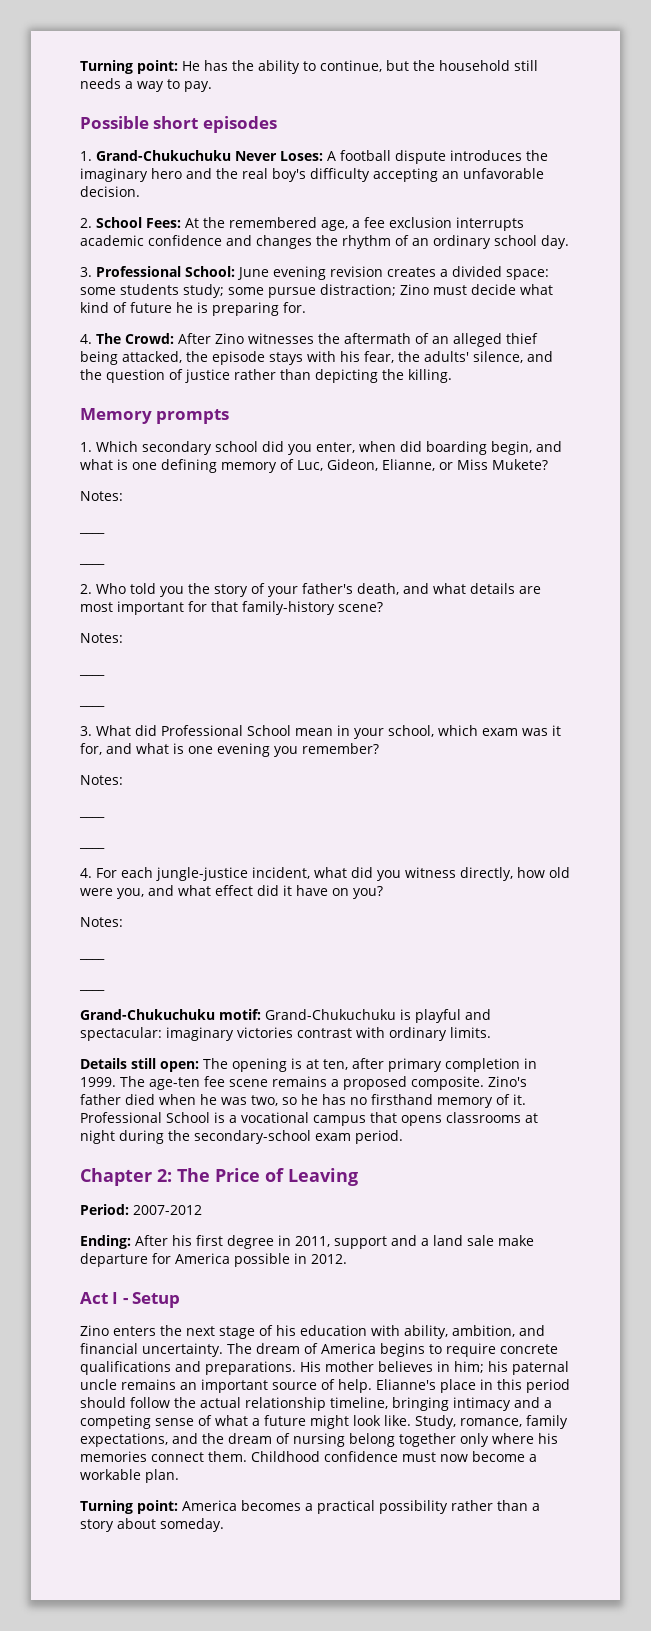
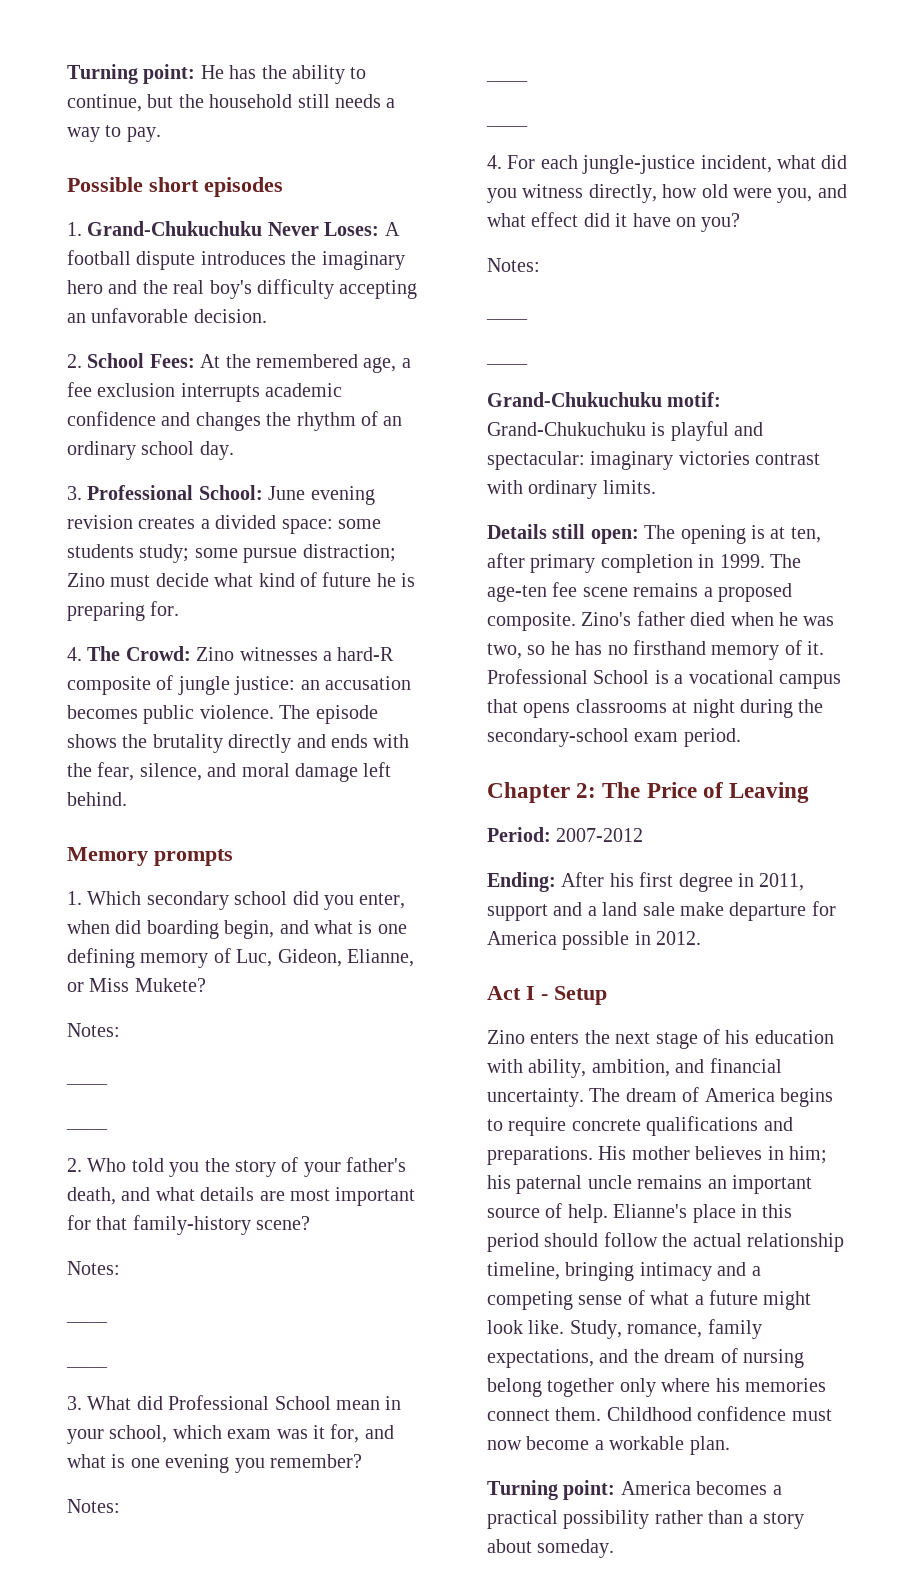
- 4. The Crowd: After Zino witnesses the aftermath of an alleged thief being attacked, the episode stays with his fear, the adults' silence, and the question of justice rather than depicting the killing.
+ 4. The Crowd: Zino witnesses a hard-R composite of jungle justice: an accusation becomes public violence. The episode shows the brutality directly and ends with the fear, silence, and moral damage left behind.

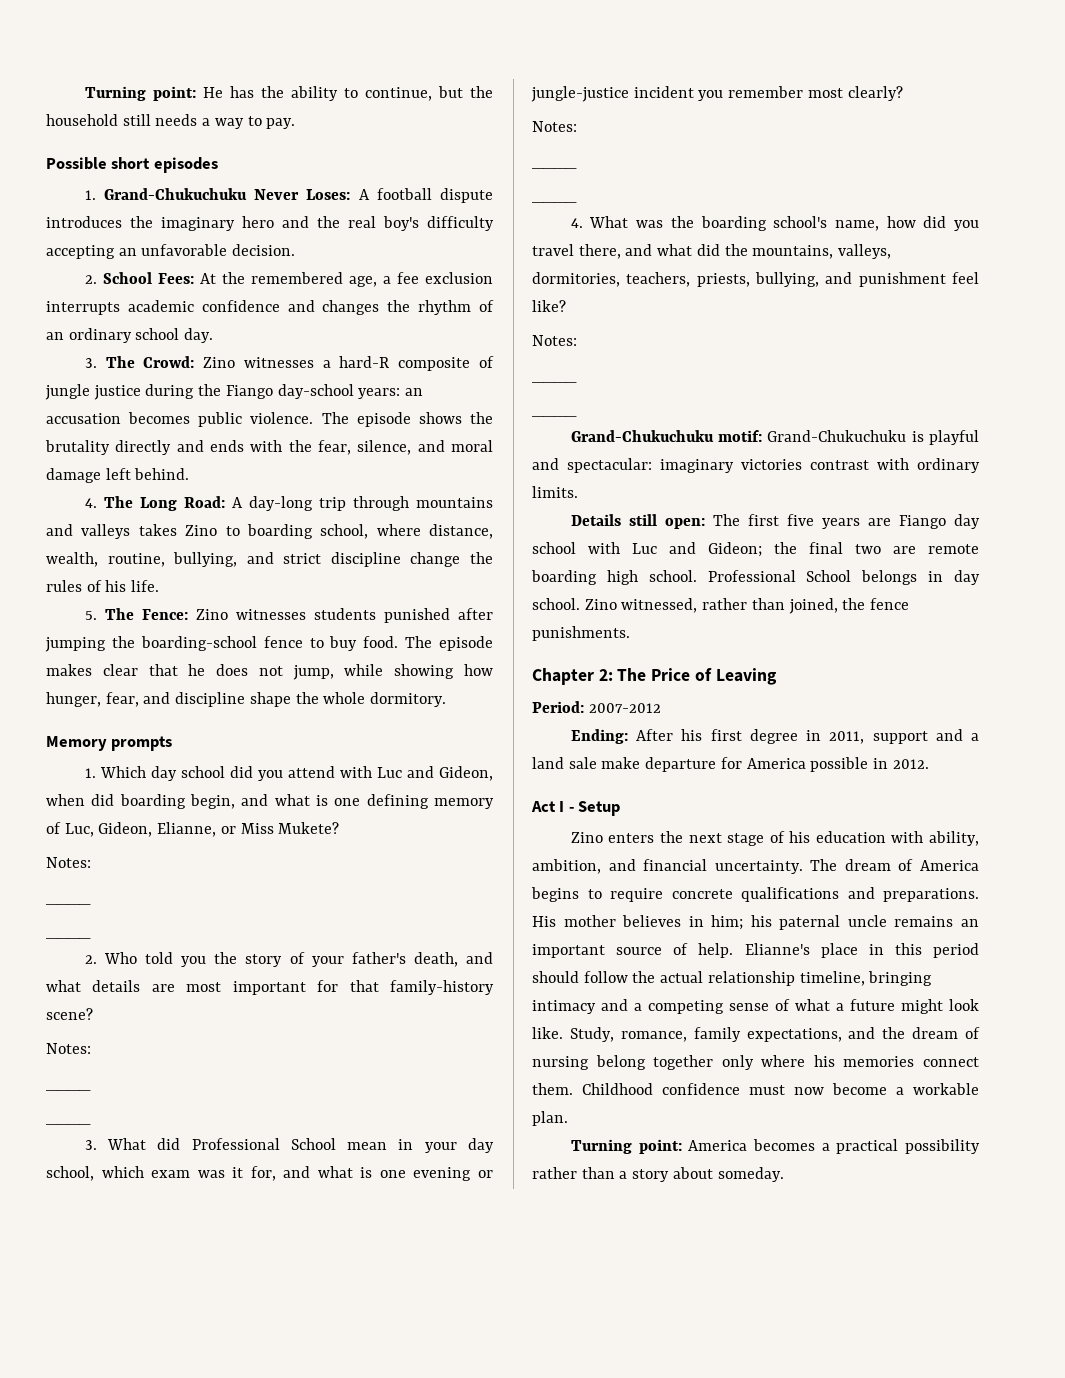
- 3. Professional School: June evening revision creates a divided space: some students study; some pursue distraction; Zino must decide what kind of future he is preparing for.
- 4. The Crowd: Zino witnesses a hard-R composite of jungle justice: an accusation becomes public violence.
+ 3. The Crowd: Zino witnesses a hard-R composite of jungle justice during the Fiango day-school years: an accusation becomes public violence.
+ 4. The Long Road: A day-long trip through mountains and valleys takes Zino to boarding school, where distance, wealth, routine, bullying, and strict discipline change the rules of his life.
+ 5. The Fence: Zino witnesses students punished after jumping the boarding-school fence to buy food. The episode makes clear that he does not jump, while showing how hunger, fear, and discipline shape the whole dormitory.
- 1. Which secondary school did you enter, when did boarding begin, and what is one defining memory of Luc, Gideon, Elianne, or Miss Mukete?
+ 1. Which day school did you attend with Luc and Gideon, when did boarding begin, and what is one defining memory of Luc, Gideon, Elianne, or Miss Mukete?
- 3. What did Professional School mean in your school, which exam was it for, and what is one evening you remember?
+ 3. What did Professional School mean in your day school, which exam was it for, and what is one evening or jungle-justice incident you remember most clearly?
  Notes:
  ____
  ____
- 4. For each jungle-justice incident, what did you witness directly, how old were you, and what effect did it have on you?
+ 4. What was the boarding school's name, how did you travel there, and what did the mountains, valleys, dormitories, teachers, priests, bullying, and punishment feel like?
- Details still open: The opening is at ten, after primary completion in 1999. The age-ten fee scene remains a proposed composite. Zino's father died when he was two, so he has no firsthand memory of it. Professional School is a vocational campus that opens classrooms at night during the secondary-school exam period.
+ Details still open: The first five years are Fiango day school with Luc and Gideon; the final two are remote boarding high school. Professional School belongs in day school. Zino witnessed, rather than joined, the fence punishments.

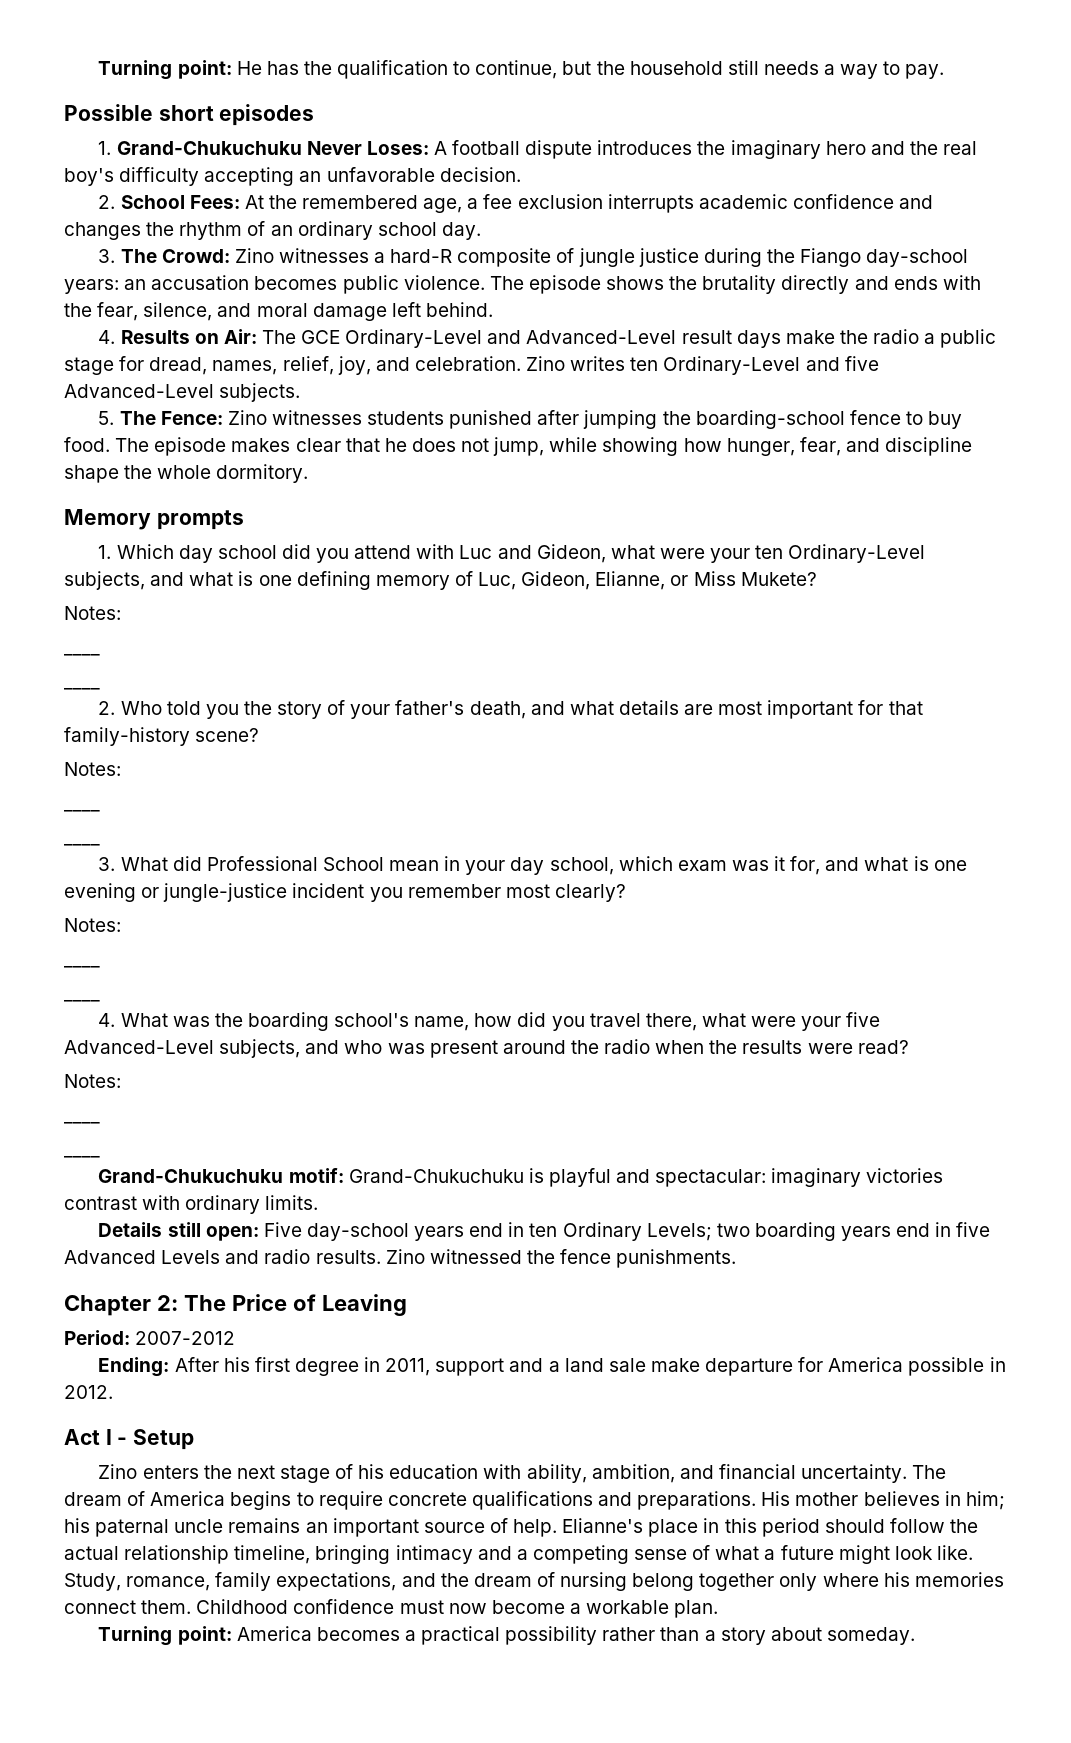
- Turning point: He has the ability to continue, but the household still needs a way to pay.
+ Turning point: He has the qualification to continue, but the household still needs a way to pay.
- 4. The Long Road: A day-long trip through mountains and valleys takes Zino to boarding school, where distance, wealth, routine, bullying, and strict discipline change the rules of his life.
+ 4. Results on Air: The GCE Ordinary-Level and Advanced-Level result days make the radio a public stage for dread, names, relief, joy, and celebration. Zino writes ten Ordinary-Level and five Advanced-Level subjects.
- 1. Which day school did you attend with Luc and Gideon, when did boarding begin, and what is one defining memory of Luc, Gideon, Elianne, or Miss Mukete?
+ 1. Which day school did you attend with Luc and Gideon, what were your ten Ordinary-Level subjects, and what is one defining memory of Luc, Gideon, Elianne, or Miss Mukete?
- 4. What was the boarding school's name, how did you travel there, and what did the mountains, valleys, dormitories, teachers, priests, bullying, and punishment feel like?
+ 4. What was the boarding school's name, how did you travel there, what were your five Advanced-Level subjects, and who was present around the radio when the results were read?
- Details still open: The first five years are Fiango day school with Luc and Gideon; the final two are remote boarding high school. Professional School belongs in day school. Zino witnessed, rather than joined, the fence punishments.
+ Details still open: Five day-school years end in ten Ordinary Levels; two boarding years end in five Advanced Levels and radio results. Zino witnessed the fence punishments.

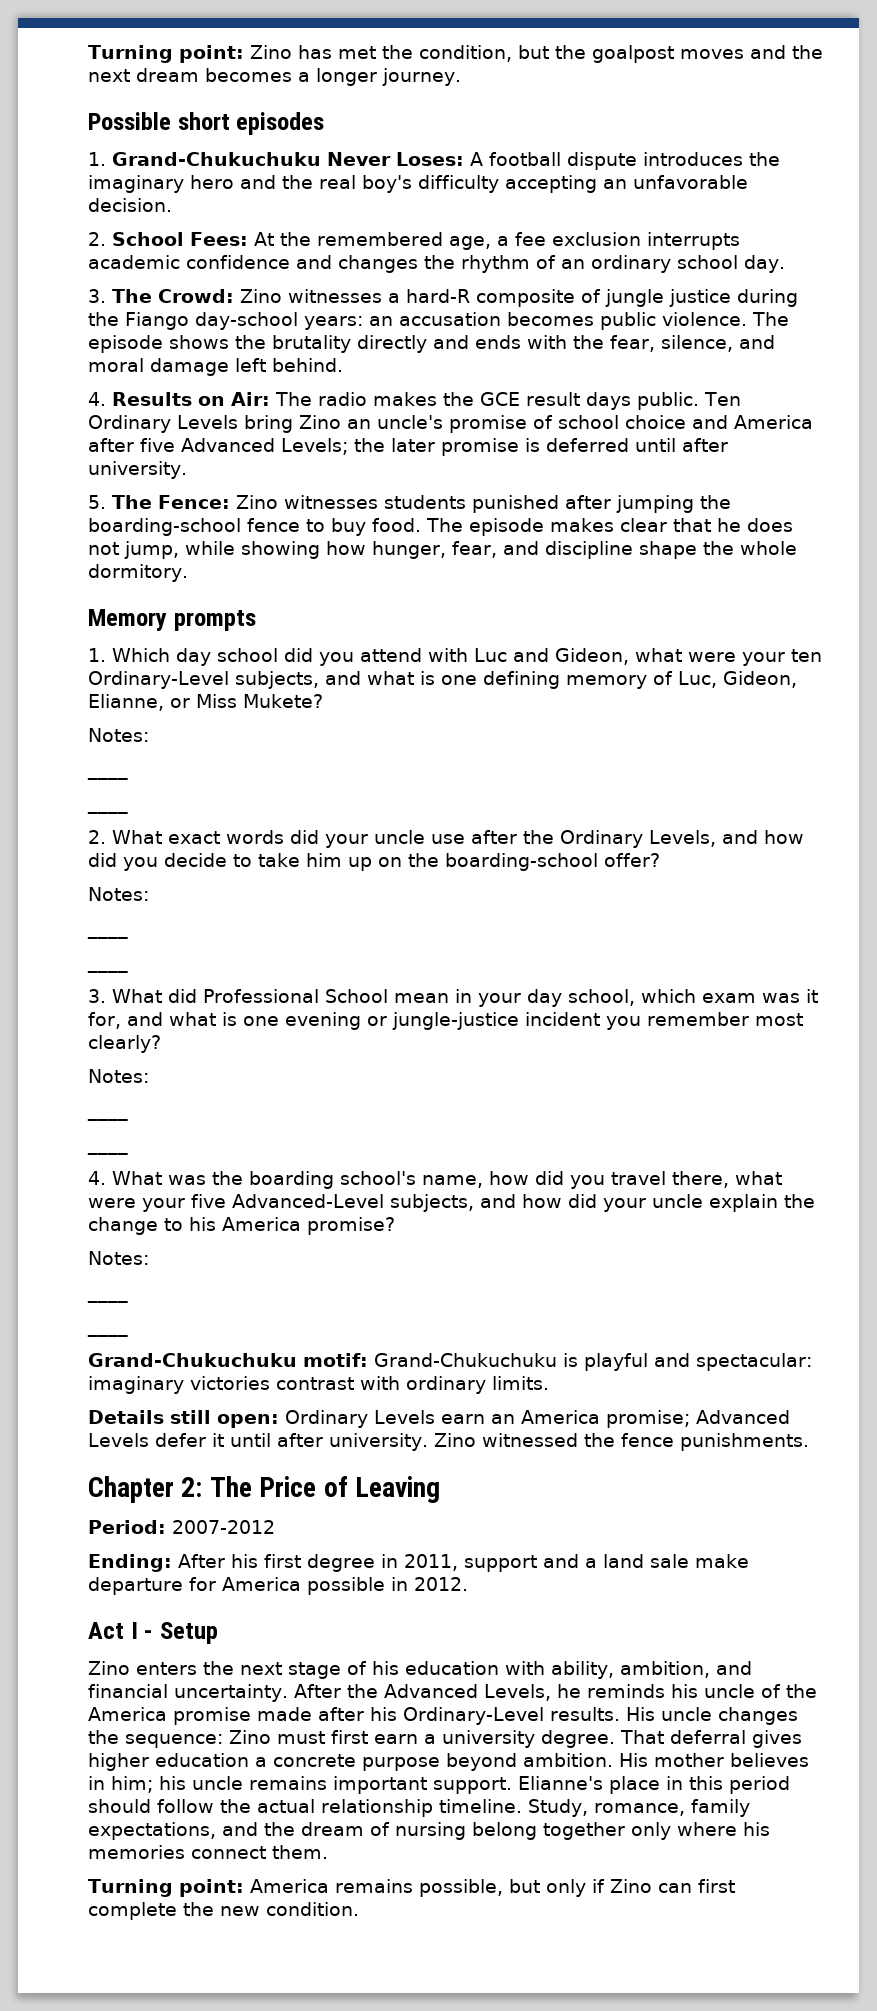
- Turning point: He has the qualification to continue, but the household still needs a way to pay.
+ Turning point: Zino has met the condition, but the goalpost moves and the next dream becomes a longer journey.
- 4. Results on Air: The GCE Ordinary-Level and Advanced-Level result days make the radio a public stage for dread, names, relief, joy, and celebration. Zino writes ten Ordinary-Level and five Advanced-Level subjects.
+ 4. Results on Air: The radio makes the GCE result days public. Ten Ordinary Levels bring Zino an uncle's promise of school choice and America after five Advanced Levels; the later promise is deferred until after university.
- 2. Who told you the story of your father's death, and what details are most important for that family-history scene?
+ 2. What exact words did your uncle use after the Ordinary Levels, and how did you decide to take him up on the boarding-school offer?
- 4. What was the boarding school's name, how did you travel there, what were your five Advanced-Level subjects, and who was present around the radio when the results were read?
+ 4. What was the boarding school's name, how did you travel there, what were your five Advanced-Level subjects, and how did your uncle explain the change to his America promise?
- Details still open: Five day-school years end in ten Ordinary Levels; two boarding years end in five Advanced Levels and radio results.
+ Details still open: Ordinary Levels earn an America promise; Advanced Levels defer it until after university.
- The dream of America begins to require concrete qualifications and preparations.
+ After the Advanced Levels, he reminds his uncle of the America promise made after his Ordinary-Level results. His uncle changes the sequence: Zino must first earn a university degree. That deferral gives higher education a concrete purpose beyond ambition.
- His mother believes in him; his paternal uncle remains an important source of help.
+ His mother believes in him; his uncle remains important support.
- Elianne's place in this period should follow the actual relationship timeline, bringing intimacy and a competing sense of what a future might look like.
+ Elianne's place in this period should follow the actual relationship timeline.
- Study, romance, family expectations, and the dream of nursing belong together only where his memories connect them. Childhood confidence must now become a workable plan.
- Turning point: America becomes a practical possibility rather than a story about someday.
+ Study, romance, family expectations, and the dream of nursing belong together only where his memories connect them.
+ Turning point: America remains possible, but only if Zino can first complete the new condition.

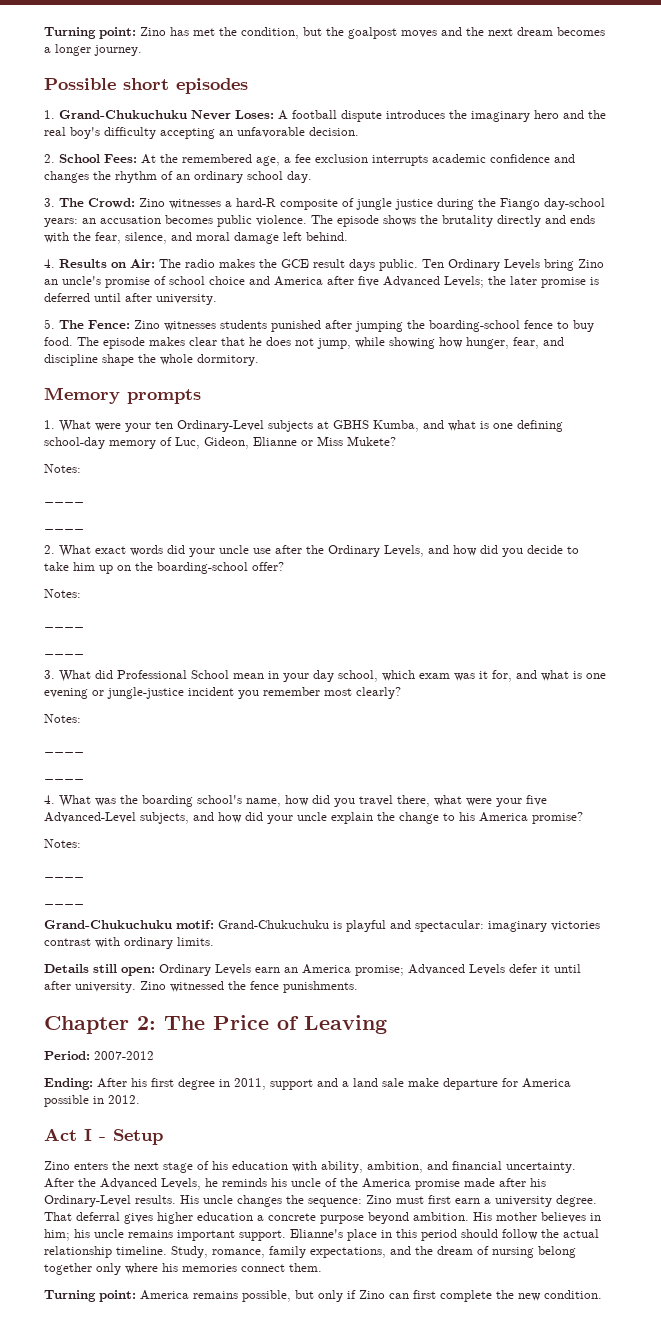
- 1. Which day school did you attend with Luc and Gideon, what were your ten Ordinary-Level subjects, and what is one defining memory of Luc, Gideon, Elianne, or Miss Mukete?
+ 1. What were your ten Ordinary-Level subjects at GBHS Kumba, and what is one defining school-day memory of Luc, Gideon, Elianne or Miss Mukete?

